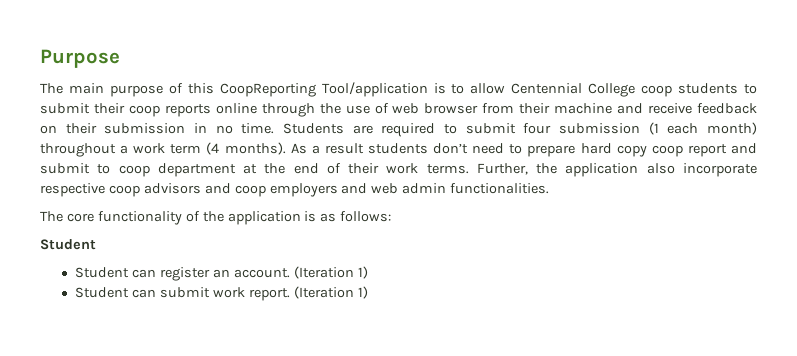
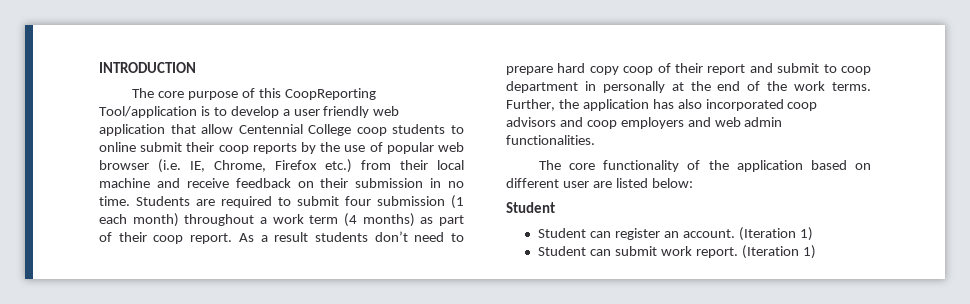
- Purpose
- The main purpose of this CoopReporting Tool/application is to allow Centennial College coop students to submit their coop reports online through the use of web browser from their machine and receive feedback on their submission in no time.
+ INTRODUCTION
+ The core purpose of this CoopReporting Tool/application is to develop a user friendly web application that allow Centennial College coop students to online submit their coop reports by the use of popular web browser (i.e. IE, Chrome, Firefox etc.) from their local machine and receive feedback on their submission in no time.
- Students are required to submit four submission (1 each month) throughout a work term (4 months).
+ Students are required to submit four submission (1 each month) throughout a work term (4 months) as part of their coop report.
- As a result students don’t need to prepare hard copy coop report and submit to coop department at the end of their work terms.
+ As a result students don’t need to prepare hard copy coop of their report and submit to coop department in personally at the end of the work terms.
- Further, the application also incorporate respective coop advisors and coop employers and web admin functionalities.
+ Further, the application has also incorporated coop advisors and coop employers and web admin functionalities.
- The core functionality of the application is as follows:
+ The core functionality of the application based on different user are listed below:

